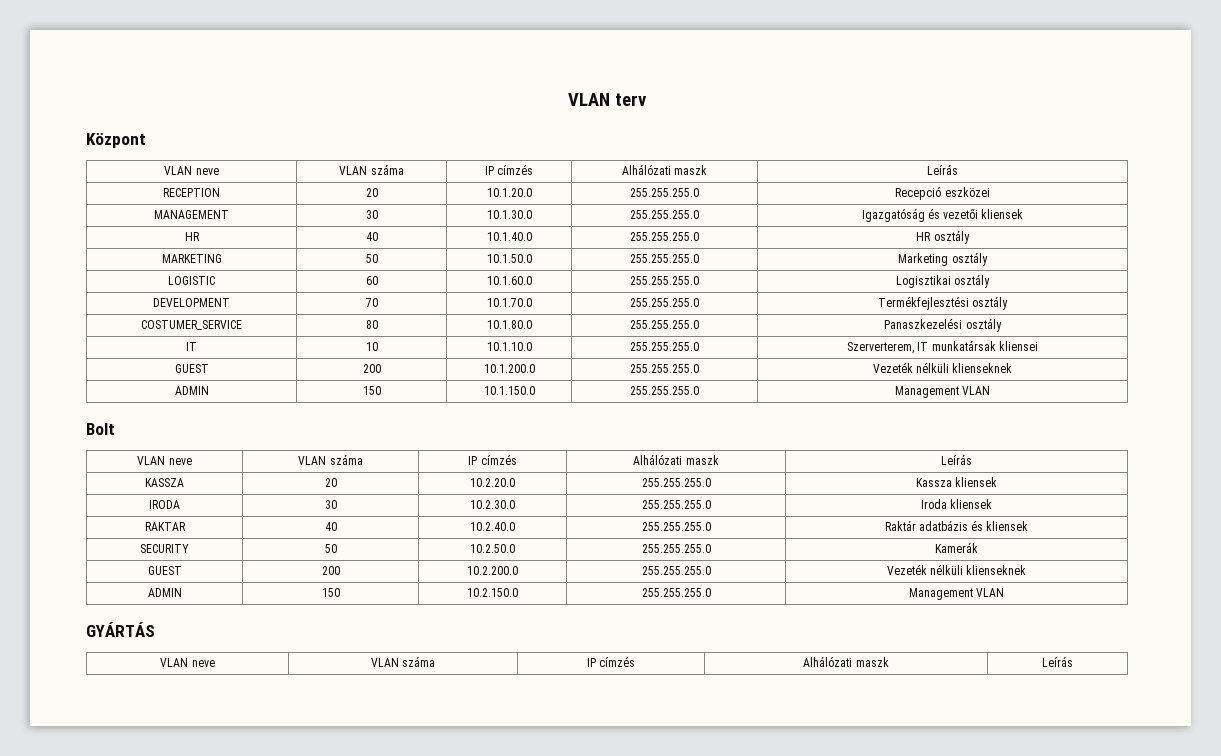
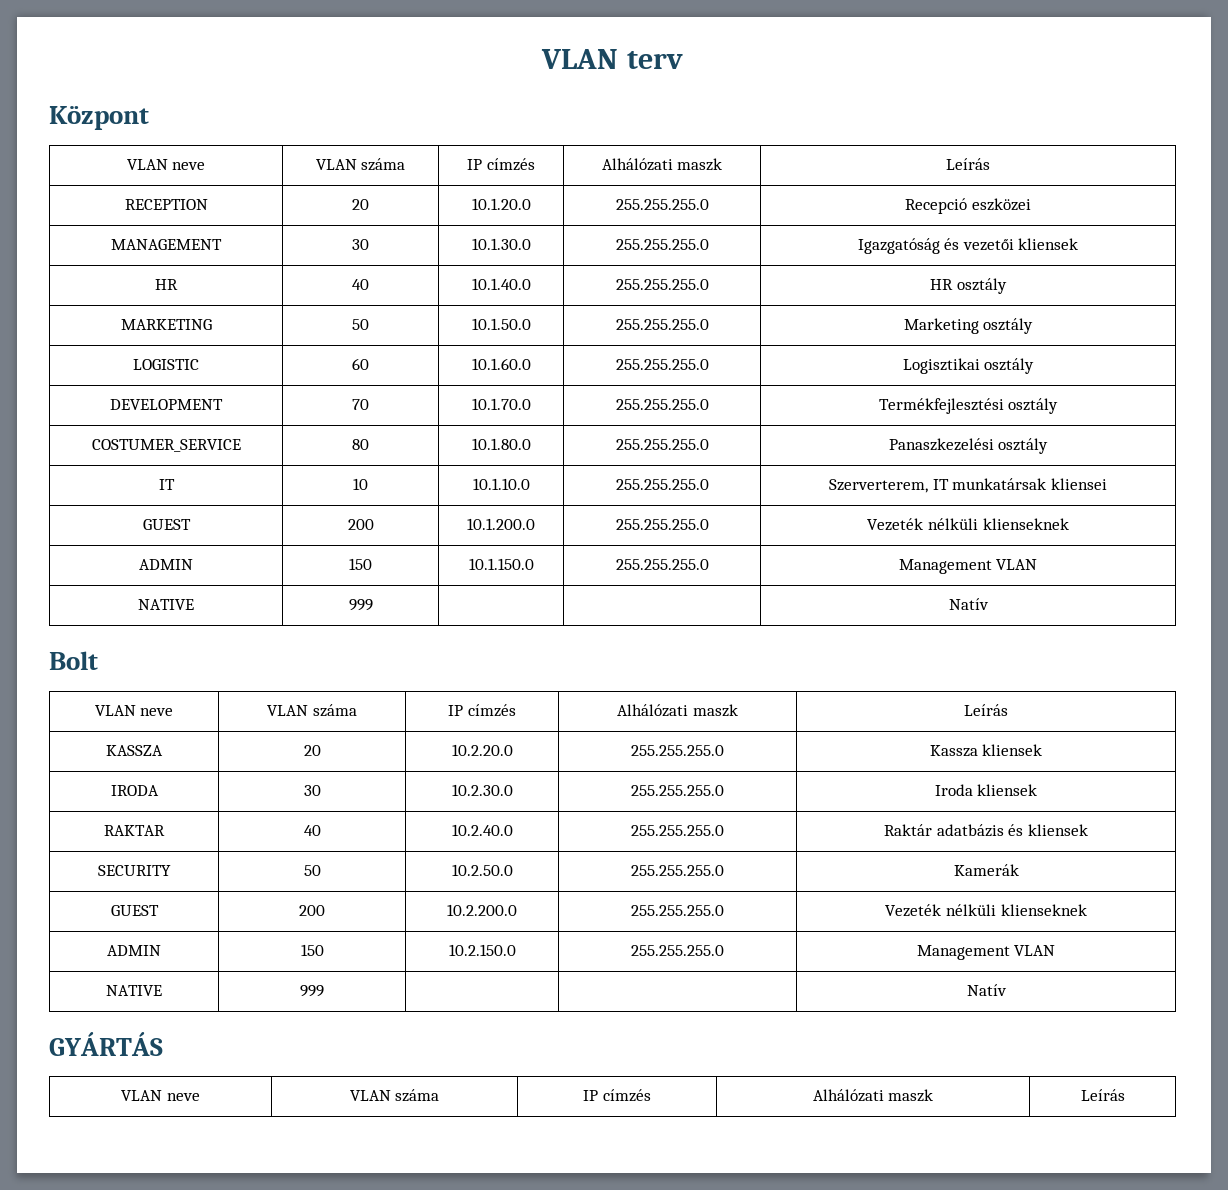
  ADMIN | 150 | 10.1.150.0 | 255.255.255.0 | Management VLAN
+ NATIVE | 999 | | | Natív
  ADMIN | 150 | 10.2.150.0 | 255.255.255.0 | Management VLAN
+ NATIVE | 999 | | | Natív

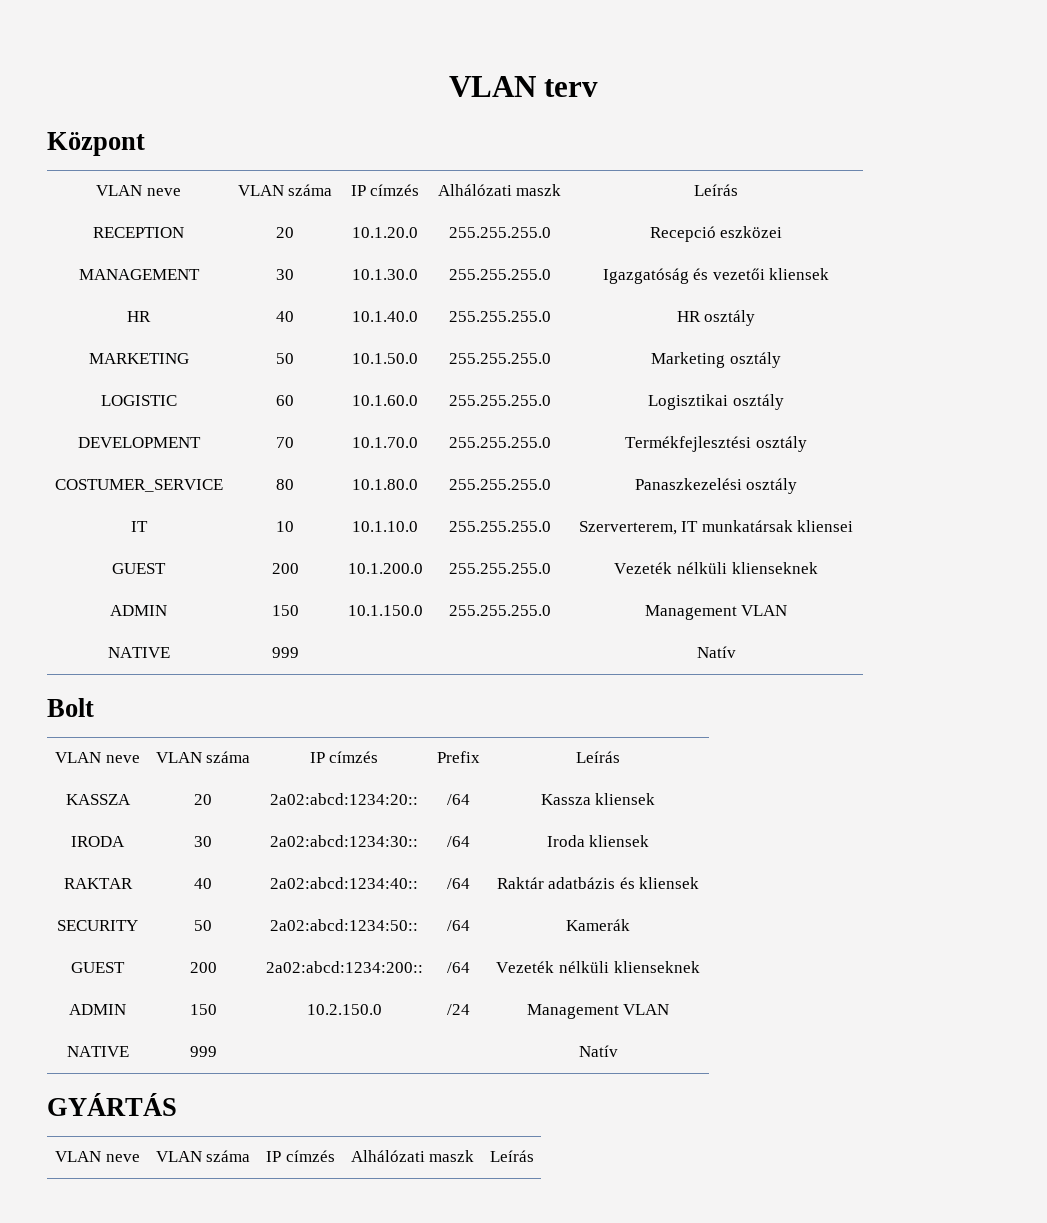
  Bolt
- VLAN neve | VLAN száma | IP címzés | Alhálózati maszk | Leírás
+ VLAN neve | VLAN száma | IP címzés | Prefix | Leírás
- KASSZA | 20 | 10.2.20.0 | 255.255.255.0 | Kassza kliensek
+ KASSZA | 20 | 2a02:abcd:1234:20:: | /64 | Kassza kliensek
- IRODA | 30 | 10.2.30.0 | 255.255.255.0 | Iroda kliensek
+ IRODA | 30 | 2a02:abcd:1234:30:: | /64 | Iroda kliensek
- RAKTAR | 40 | 10.2.40.0 | 255.255.255.0 | Raktár adatbázis és kliensek
+ RAKTAR | 40 | 2a02:abcd:1234:40:: | /64 | Raktár adatbázis és kliensek
- SECURITY | 50 | 10.2.50.0 | 255.255.255.0 | Kamerák
+ SECURITY | 50 | 2a02:abcd:1234:50:: | /64 | Kamerák
- GUEST | 200 | 10.2.200.0 | 255.255.255.0 | Vezeték nélküli klienseknek
+ GUEST | 200 | 2a02:abcd:1234:200:: | /64 | Vezeték nélküli klienseknek
- ADMIN | 150 | 10.2.150.0 | 255.255.255.0 | Management VLAN
+ ADMIN | 150 | 10.2.150.0 | /24 | Management VLAN

